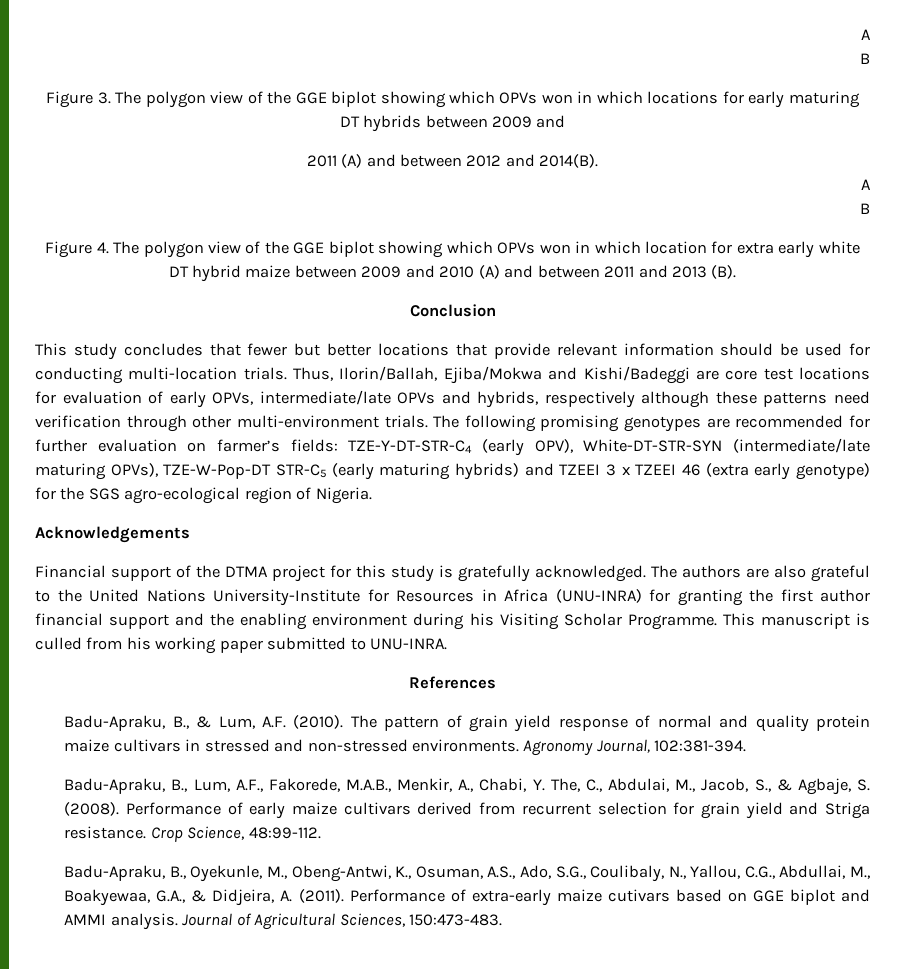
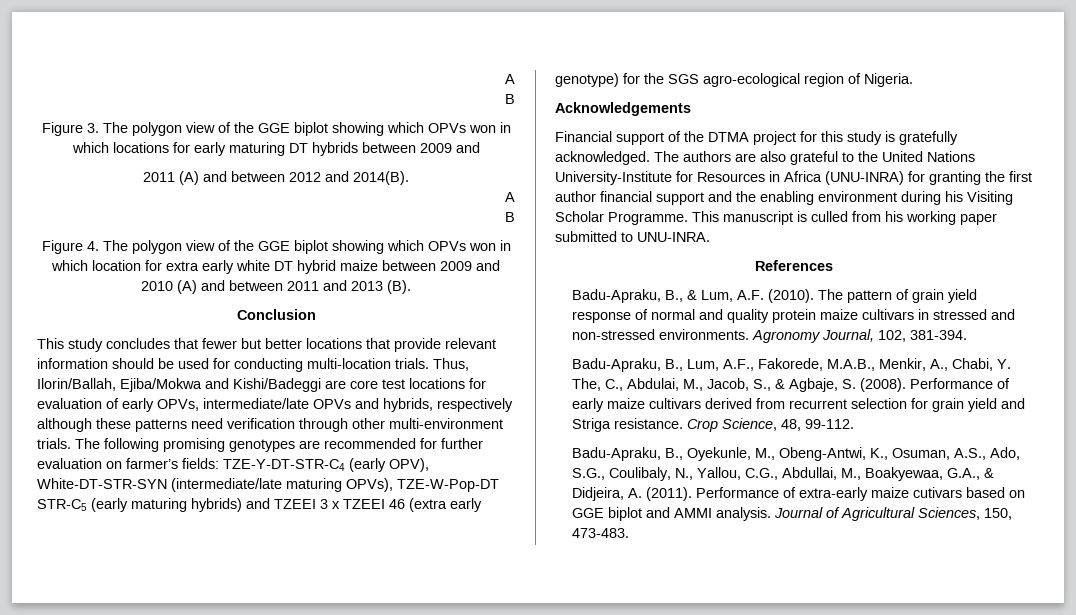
- Agronomy Journal, 102:381-394.
+ Agronomy Journal, 102, 381-394.
- Crop Science, 48:99-112.
+ Crop Science, 48, 99-112.
- Journal of Agricultural Sciences, 150:473-483.
+ Journal of Agricultural Sciences, 150, 473-483.

